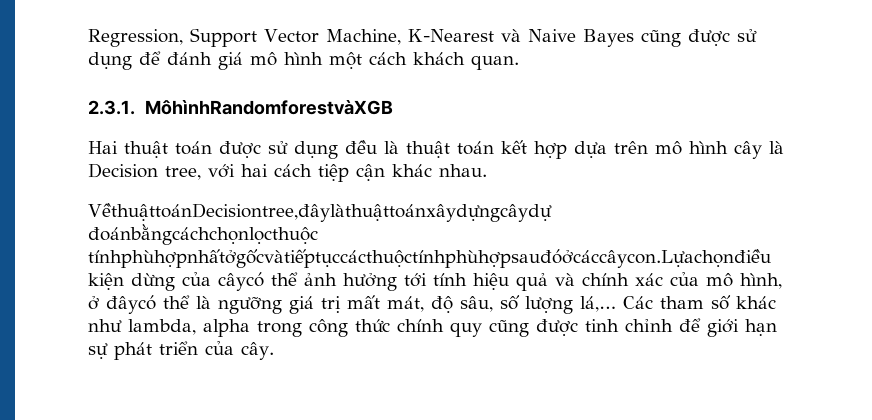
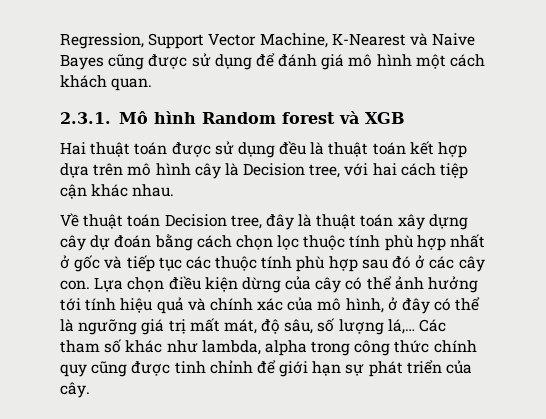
- 2.3.1. MôhìnhRandomforestvàXGB
+ 2.3.1. Mô hình Random forest và XGB
- VềthuậttoánDecisiontree,đâylàthuậttoánxâydựngcâydự đoánbằngcáchchọnlọcthuộc tínhphùhợpnhấtởgốcvàtiếptụccácthuộctínhphùhợpsauđóởcáccâycon.Lựachọnđiều kiện dừng của câycó thể ảnh hưởng tới tính hiệu quả và chính xác của mô hình, ở đâycó thể là ngưỡng giá trị mất mát, độ sâu, số lượng lá,…
+ Về thuật toán Decision tree, đây là thuật toán xây dựng cây dự đoán bằng cách chọn lọc thuộc tính phù hợp nhất ở gốc và tiếp tục các thuộc tính phù hợp sau đó ở các cây con. Lựa chọn điều kiện dừng của cây có thể ảnh hưởng tới tính hiệu quả và chính xác của mô hình, ở đây có thể là ngưỡng giá trị mất mát, độ sâu, số lượng lá,…

